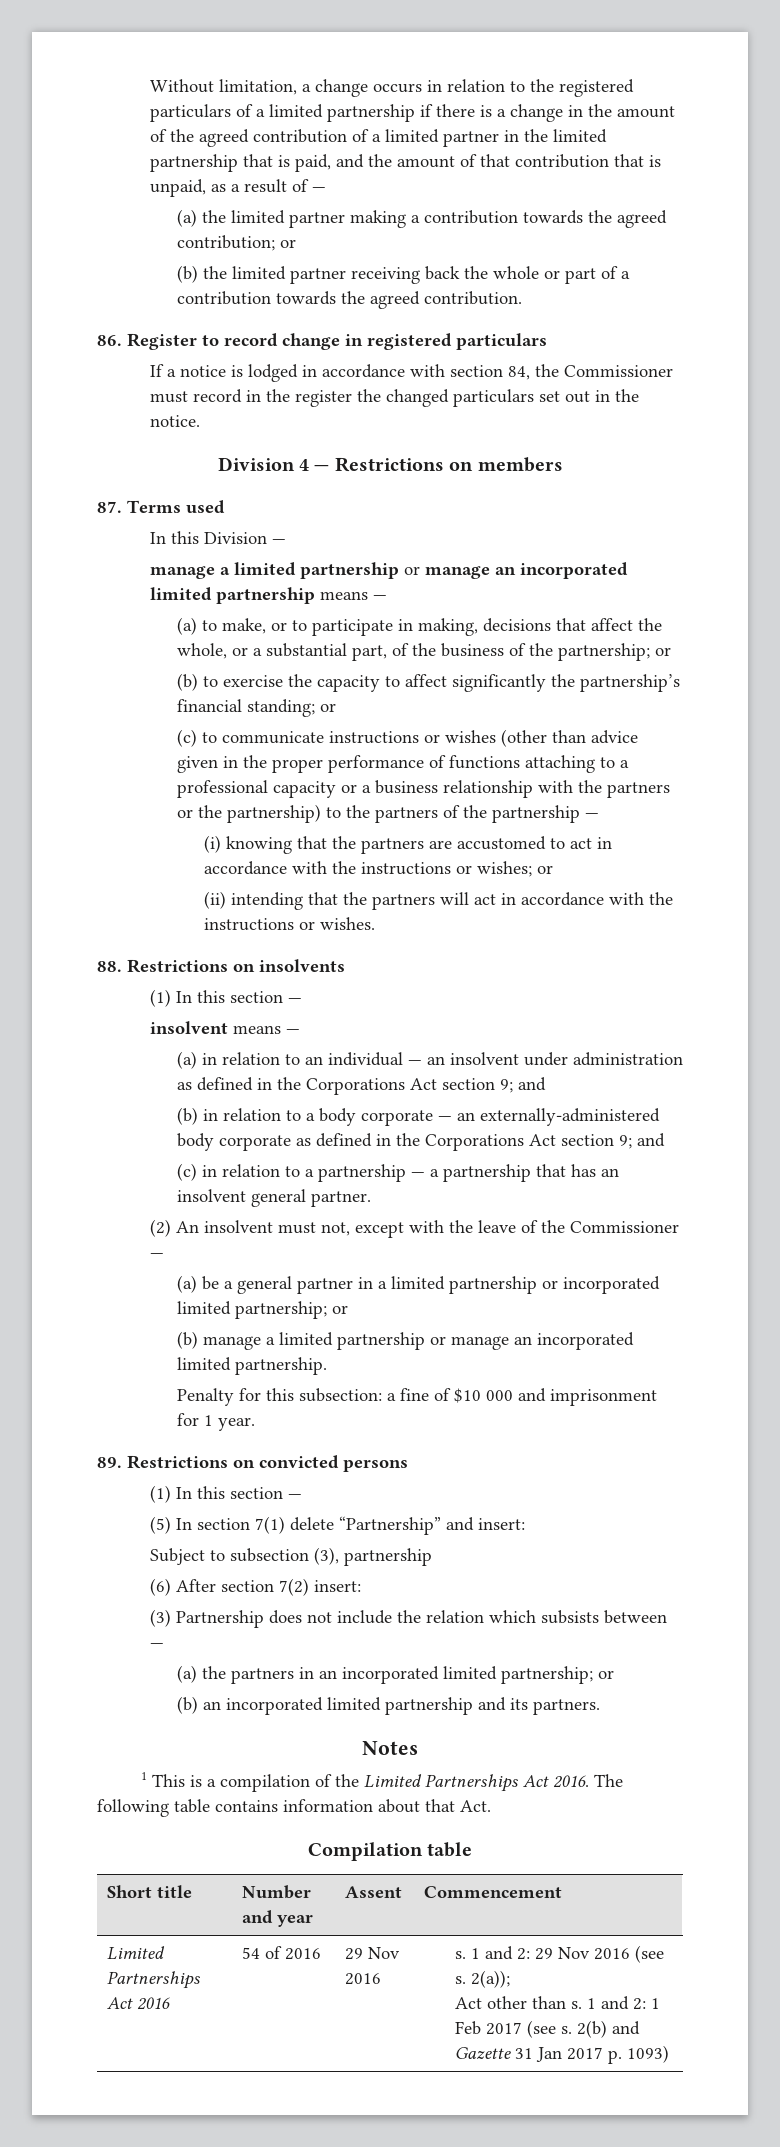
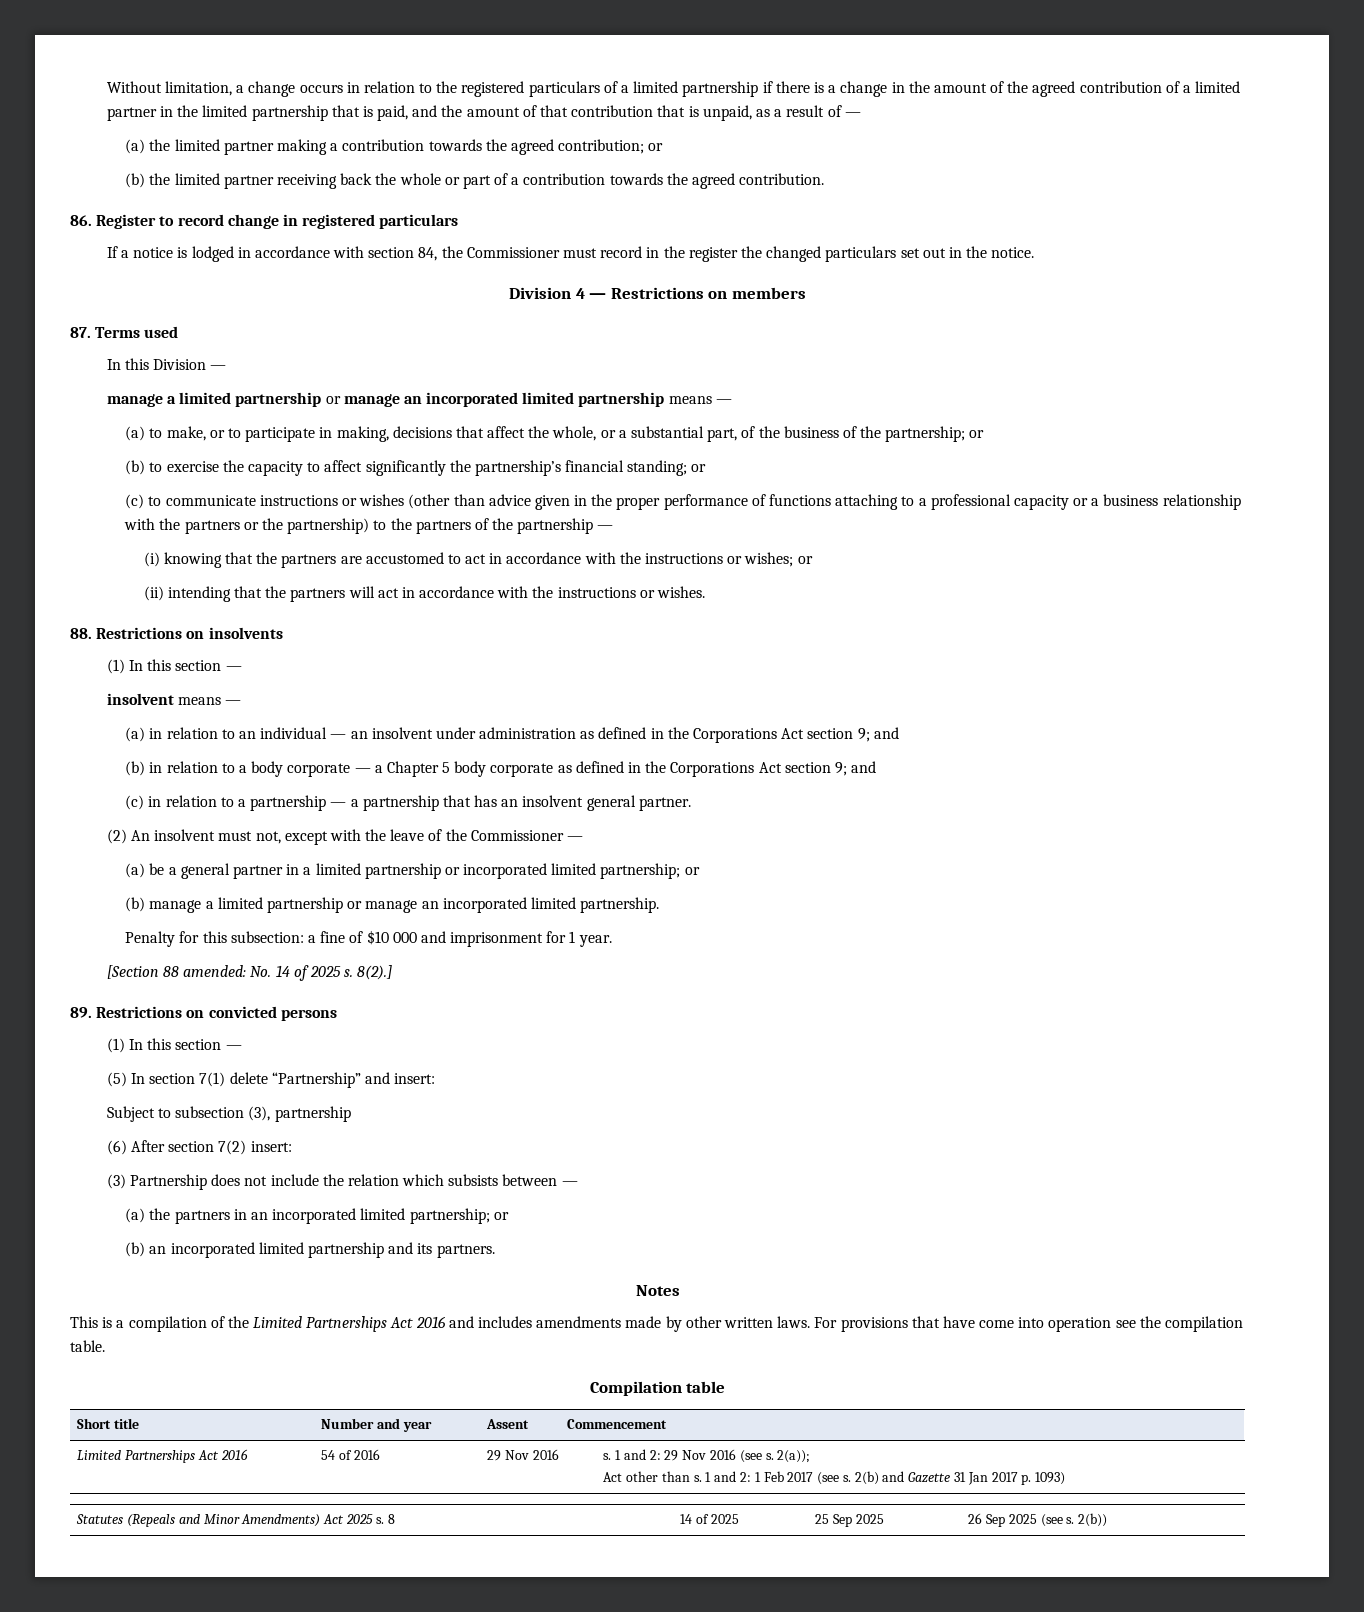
- (b) in relation to a body corporate — an externally-administered body corporate as defined in the Corporations Act section 9; and
+ (b) in relation to a body corporate — a Chapter 5 body corporate as defined in the Corporations Act section 9; and
+ [Section 88 amended: No. 14 of 2025 s. 8(2).]
- 1 This is a compilation of the Limited Partnerships Act 2016. The following table contains information about that Act.
+ This is a compilation of the Limited Partnerships Act 2016 and includes amendments made by other written laws. For provisions that have come into operation see the compilation table.
+ Statutes (Repeals and Minor Amendments) Act 2025 s. 8 | 14 of 2025 | 25 Sep 2025 | 26 Sep 2025 (see s. 2(b))

